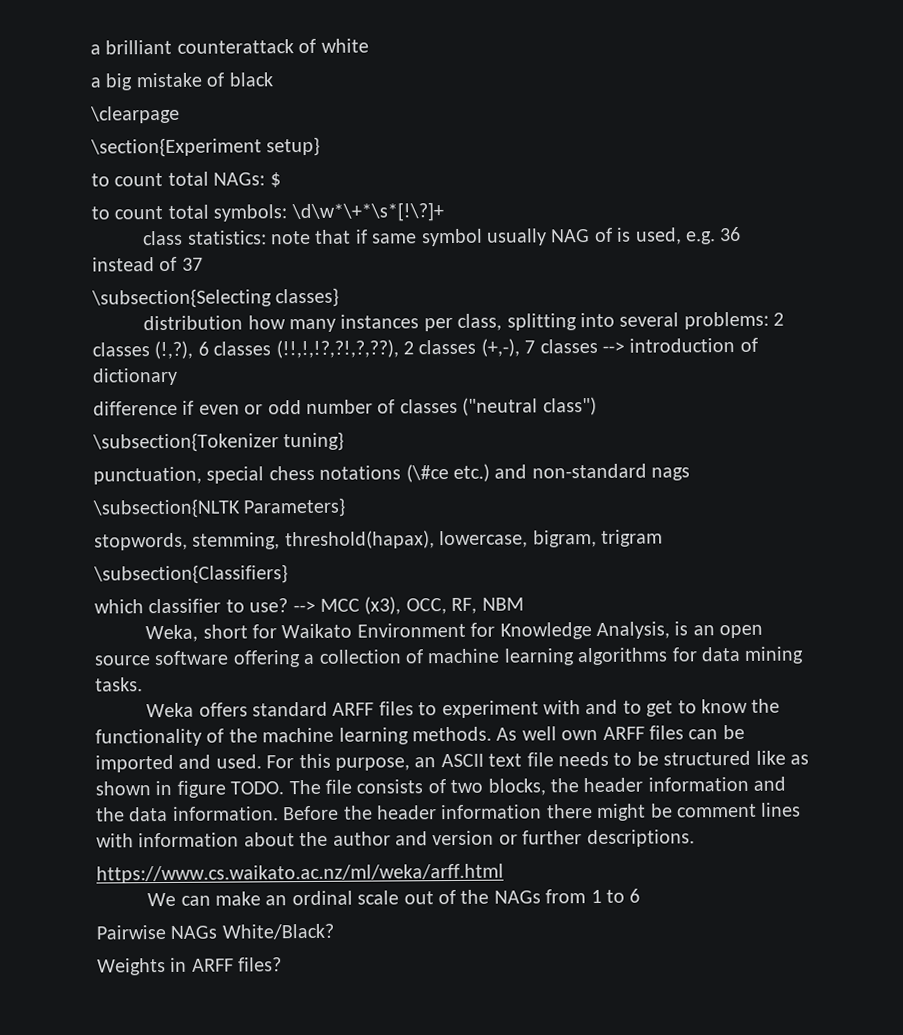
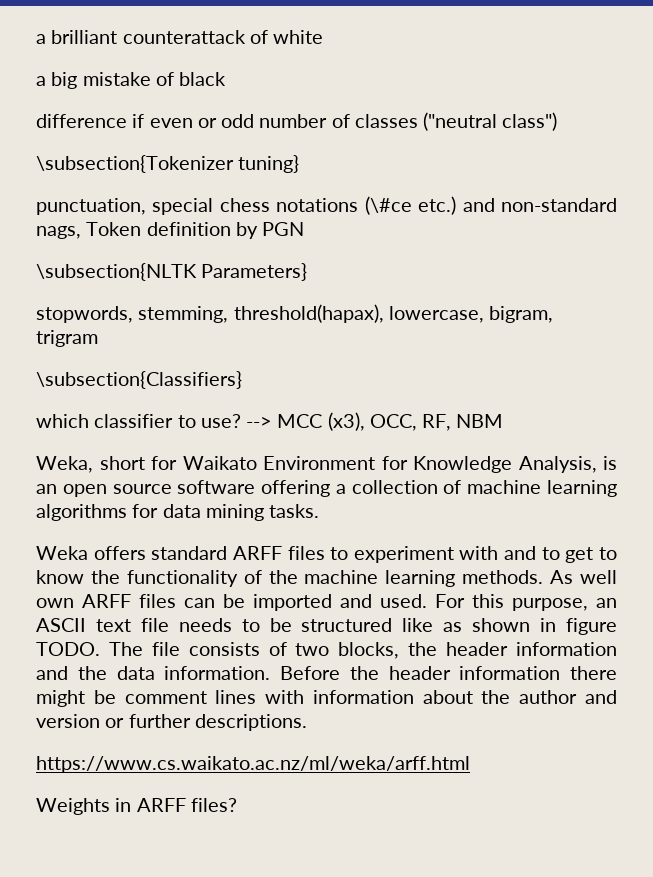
- \clearpage
- \section{Experiment setup}
- to count total NAGs: $
- to count total symbols: \d\w*\+*\s*[!\?]+
- class statistics: note that if same symbol usually NAG of is used, e.g. 36 instead of 37
- \subsection{Selecting classes}
- distribution how many instances per class, splitting into several problems: 2 classes (!,?), 6 classes (!!,!,!?,?!,?,??), 2 classes (+,-), 7 classes --> introduction of dictionary
- punctuation, special chess notations (\#ce etc.) and non-standard nags
+ punctuation, special chess notations (\#ce etc.) and non-standard nags, Token definition by PGN
- We can make an ordinal scale out of the NAGs from 1 to 6
- Pairwise NAGs White/Black?

